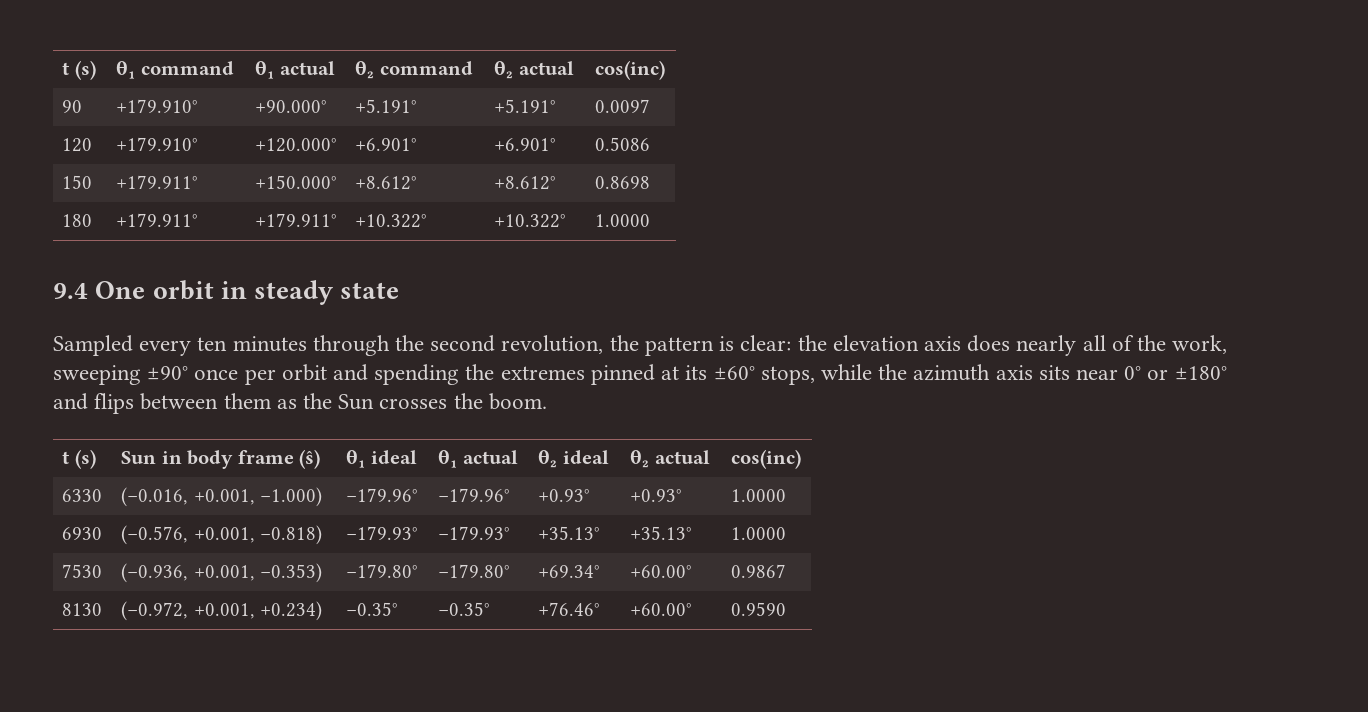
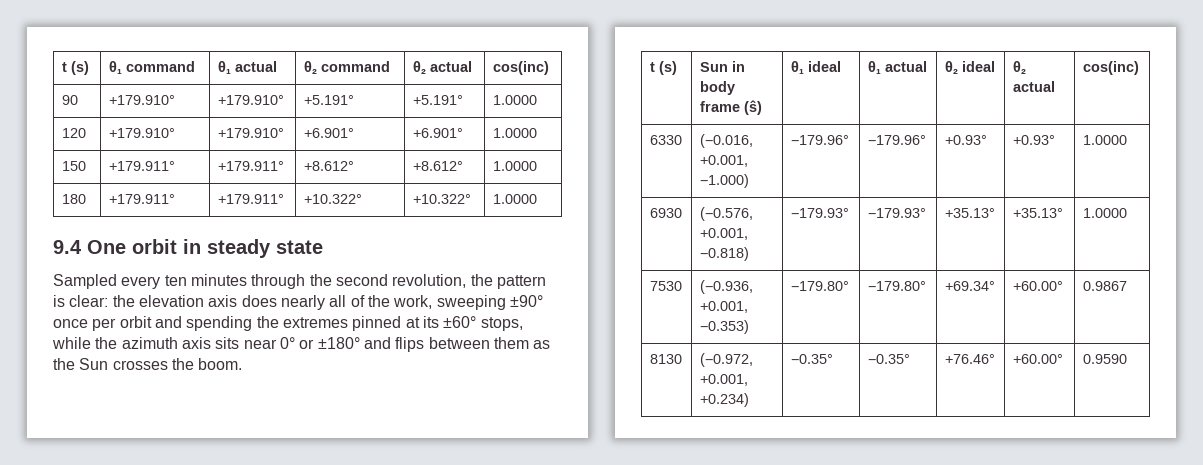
- 90 | +179.910° | +90.000° | +5.191° | +5.191° | 0.0097
+ 90 | +179.910° | +179.910° | +5.191° | +5.191° | 1.0000
- 120 | +179.910° | +120.000° | +6.901° | +6.901° | 0.5086
+ 120 | +179.910° | +179.910° | +6.901° | +6.901° | 1.0000
- 150 | +179.911° | +150.000° | +8.612° | +8.612° | 0.8698
+ 150 | +179.911° | +179.911° | +8.612° | +8.612° | 1.0000

